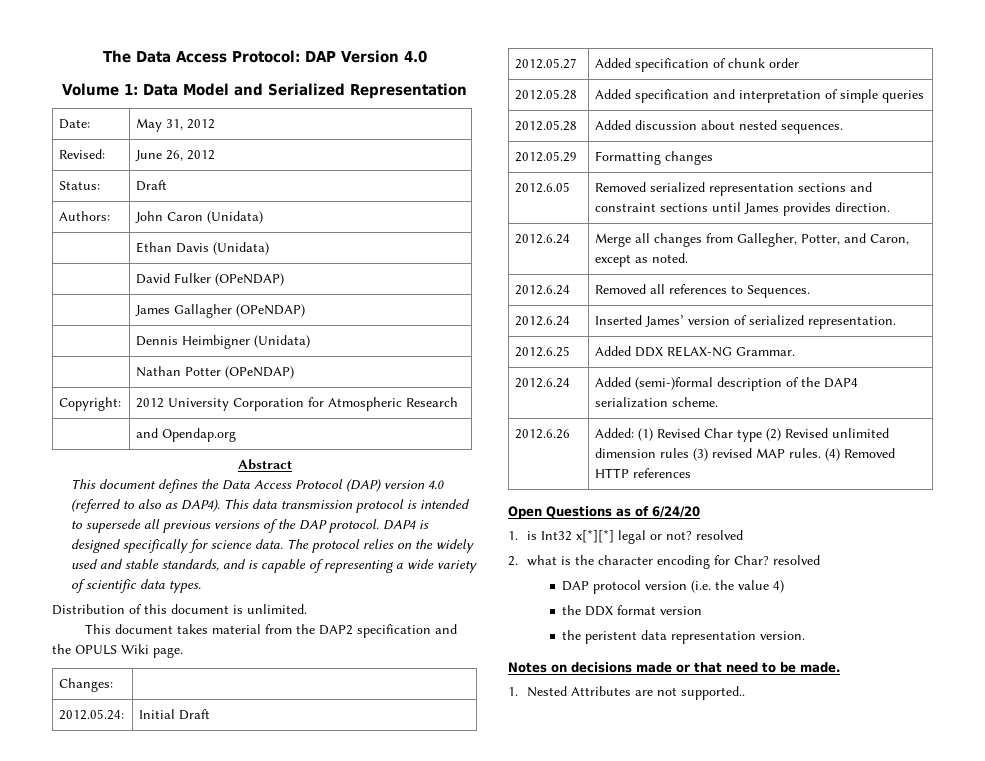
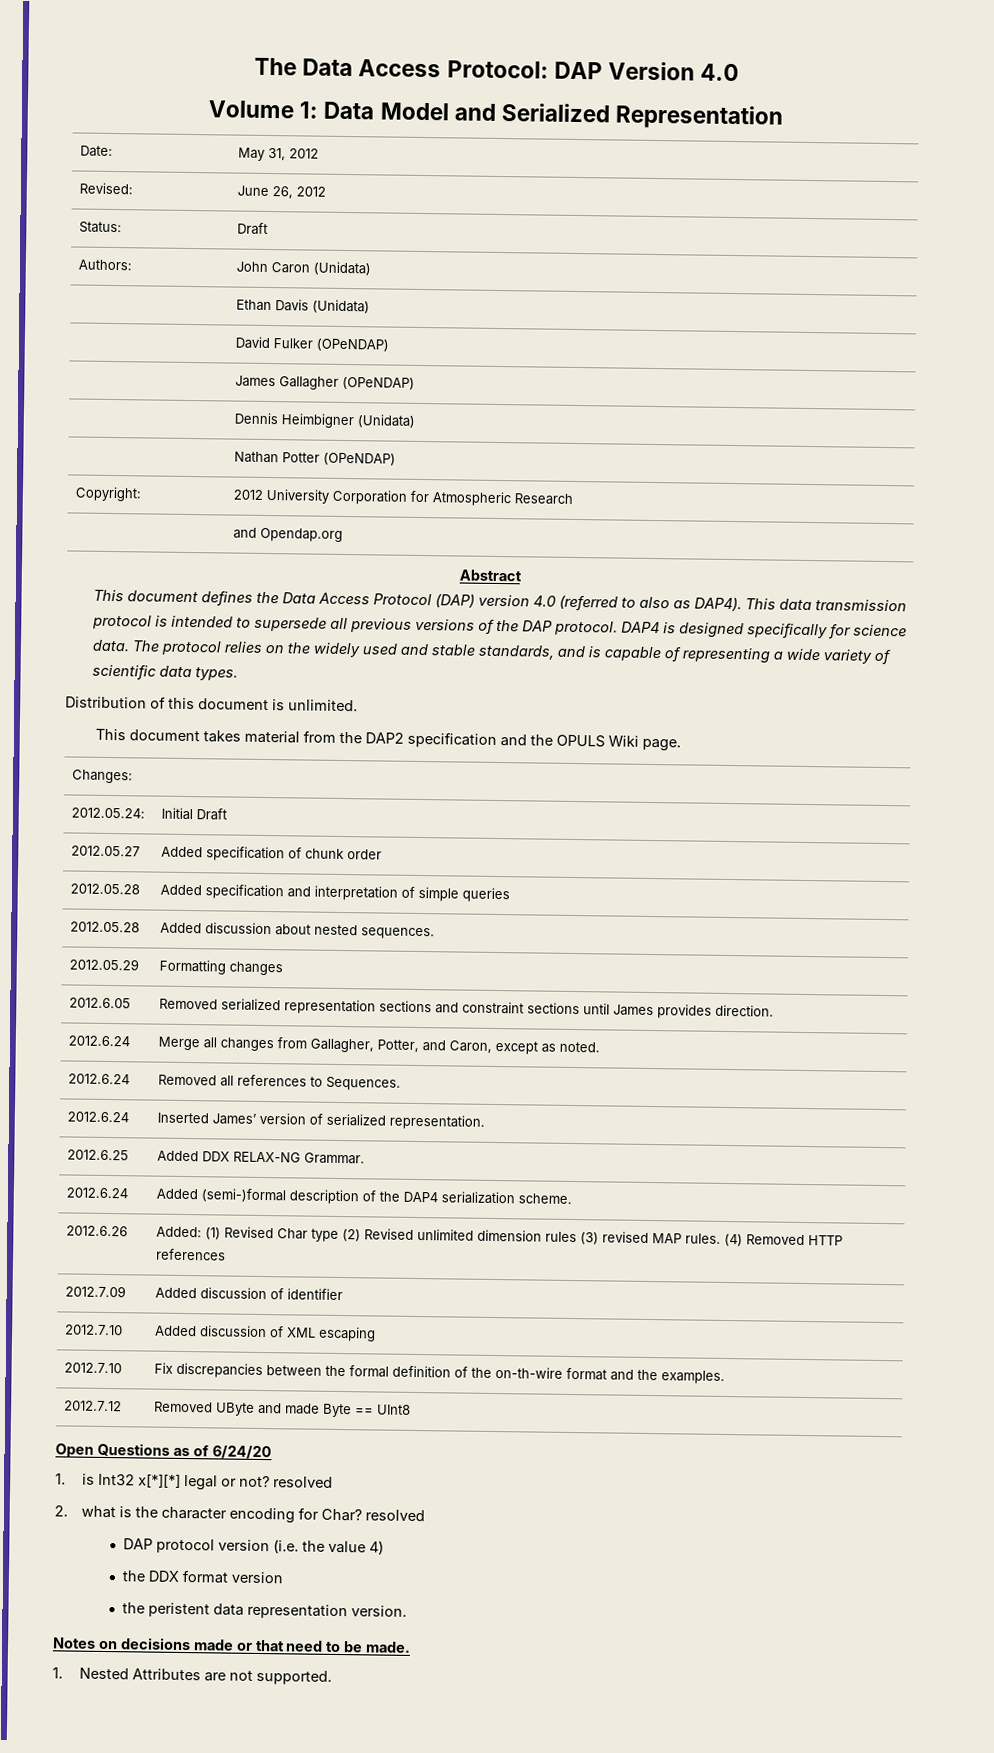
- 2012.6.24 | Merge all changes from Gallegher, Potter, and Caron, except as noted.
+ 2012.6.24 | Merge all changes from Gallagher, Potter, and Caron, except as noted.
+ 2012.7.09 | Added discussion of identifier
+ 2012.7.10 | Added discussion of XML escaping
+ 2012.7.10 | Fix discrepancies between the formal definition of the on-th-wire format and the examples.
+ 2012.7.12 | Removed UByte and made Byte == UInt8
- 1. Nested Attributes are not supported..
+ 1. Nested Attributes are not supported.

